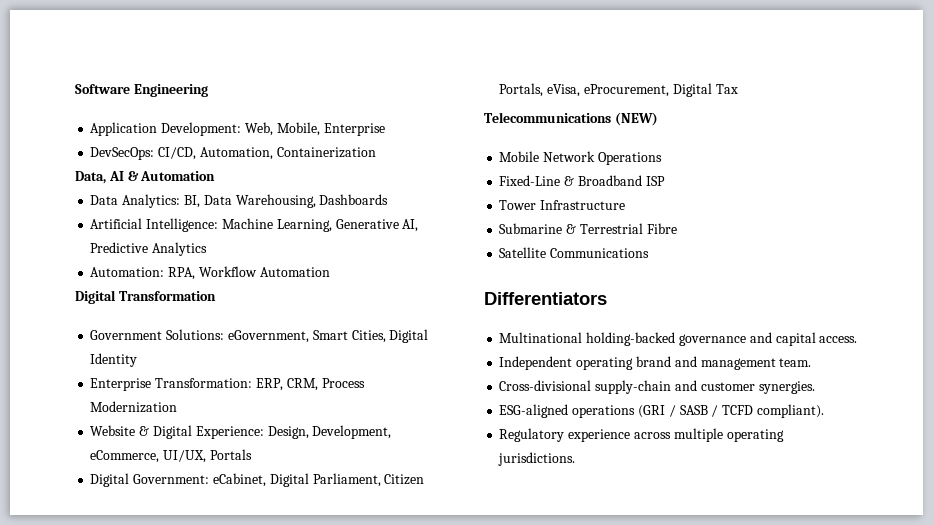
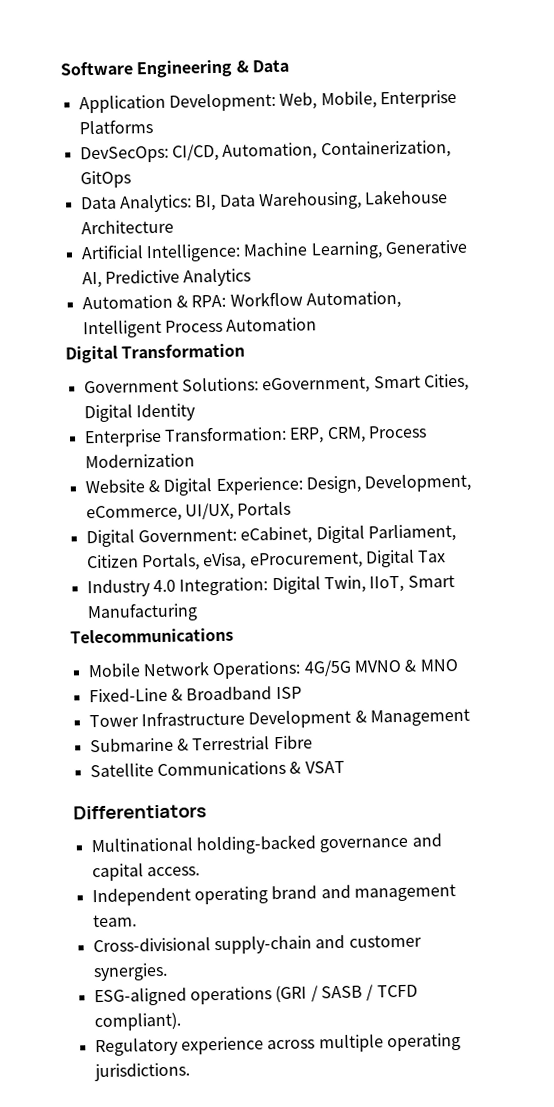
- Software Engineering
+ Software Engineering & Data
- Application Development: Web, Mobile, Enterprise
+ Application Development: Web, Mobile, Enterprise Platforms
- DevSecOps: CI/CD, Automation, Containerization
- Data, AI & Automation
+ DevSecOps: CI/CD, Automation, Containerization, GitOps
- Data Analytics: BI, Data Warehousing, Dashboards
+ Data Analytics: BI, Data Warehousing, Lakehouse Architecture
- Automation: RPA, Workflow Automation
+ Automation & RPA: Workflow Automation, Intelligent Process Automation
+ Industry 4.0 Integration: Digital Twin, IIoT, Smart Manufacturing
- Telecommunications (NEW)
+ Telecommunications
- Mobile Network Operations
+ Mobile Network Operations: 4G/5G MVNO & MNO
- Tower Infrastructure
+ Tower Infrastructure Development & Management
- Satellite Communications
+ Satellite Communications & VSAT

